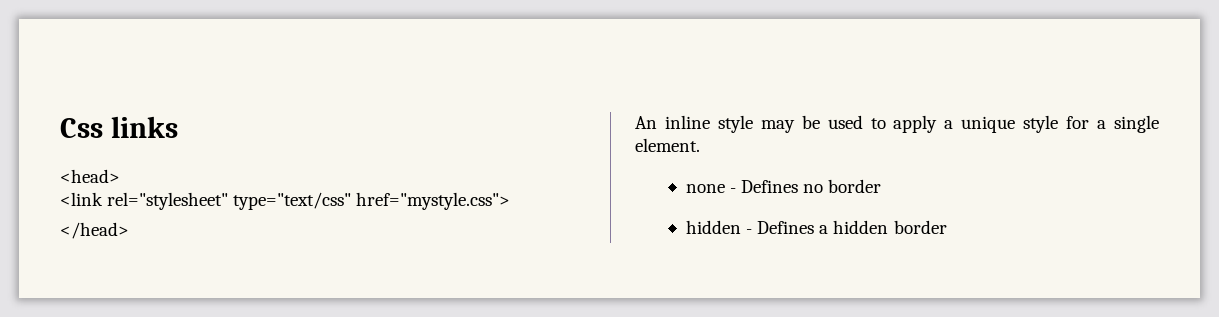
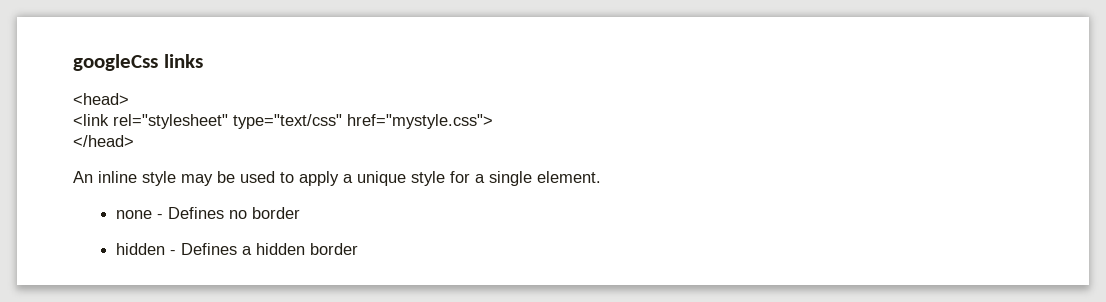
- Css links
+ googleCss links

